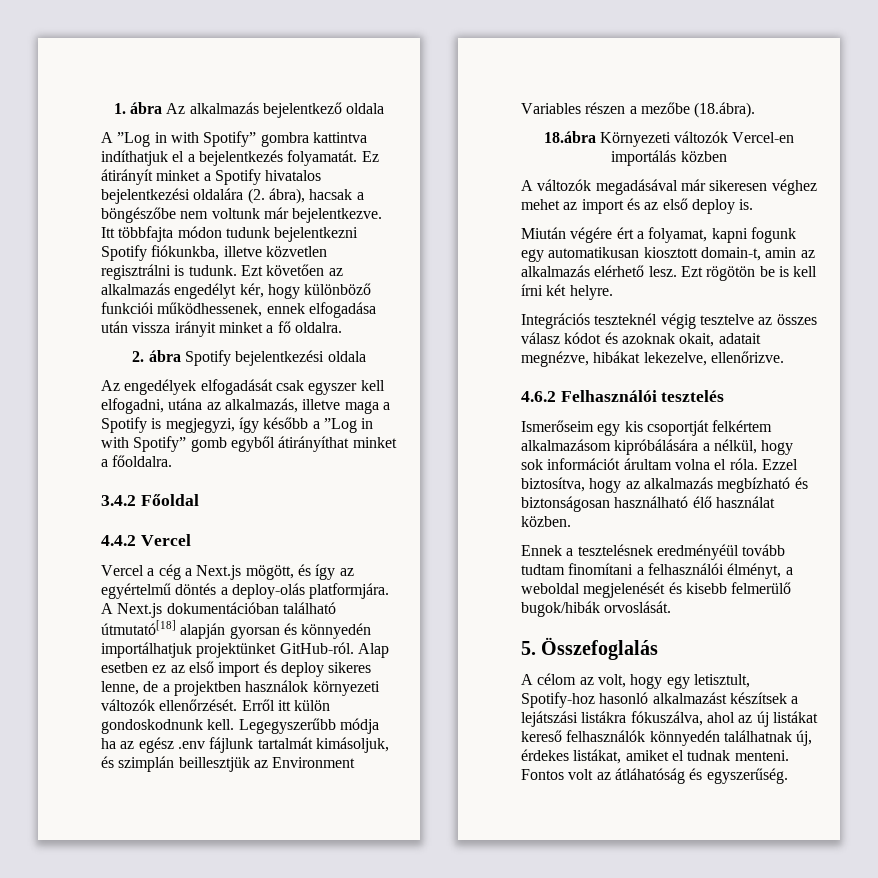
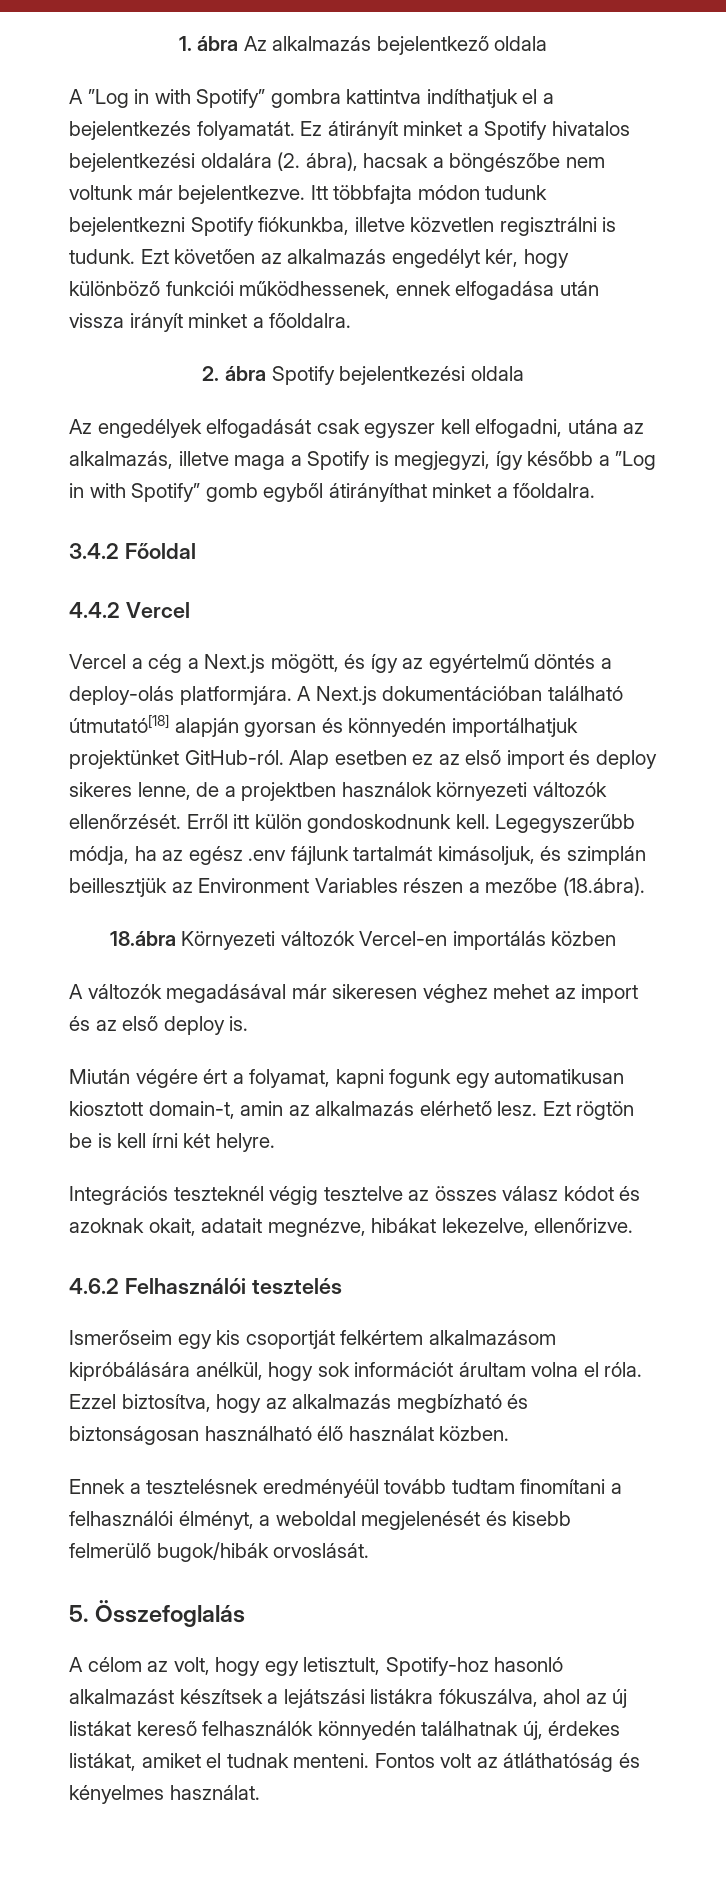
- Ezt követően az alkalmazás engedélyt kér, hogy különböző funkciói működhessenek, ennek elfogadása után vissza irányit minket a fő oldalra.
+ Ezt követően az alkalmazás engedélyt kér, hogy különböző funkciói működhessenek, ennek elfogadása után vissza irányít minket a főoldalra.
- Legegyszerűbb módja ha az egész .env fájlunk tartalmát kimásoljuk, és szimplán beillesztjük az Environment Variables részen a mezőbe (18.ábra).
+ Legegyszerűbb módja, ha az egész .env fájlunk tartalmát kimásoljuk, és szimplán beillesztjük az Environment Variables részen a mezőbe (18.ábra).
- Ezt rögötön be is kell írni két helyre.
+ Ezt rögtön be is kell írni két helyre.
- Ismerőseim egy kis csoportját felkértem alkalmazásom kipróbálására a nélkül, hogy sok információt árultam volna el róla.
+ Ismerőseim egy kis csoportját felkértem alkalmazásom kipróbálására anélkül, hogy sok információt árultam volna el róla.
- Fontos volt az átláhatóság és egyszerűség.
+ Fontos volt az átláthatóság és kényelmes használat.

